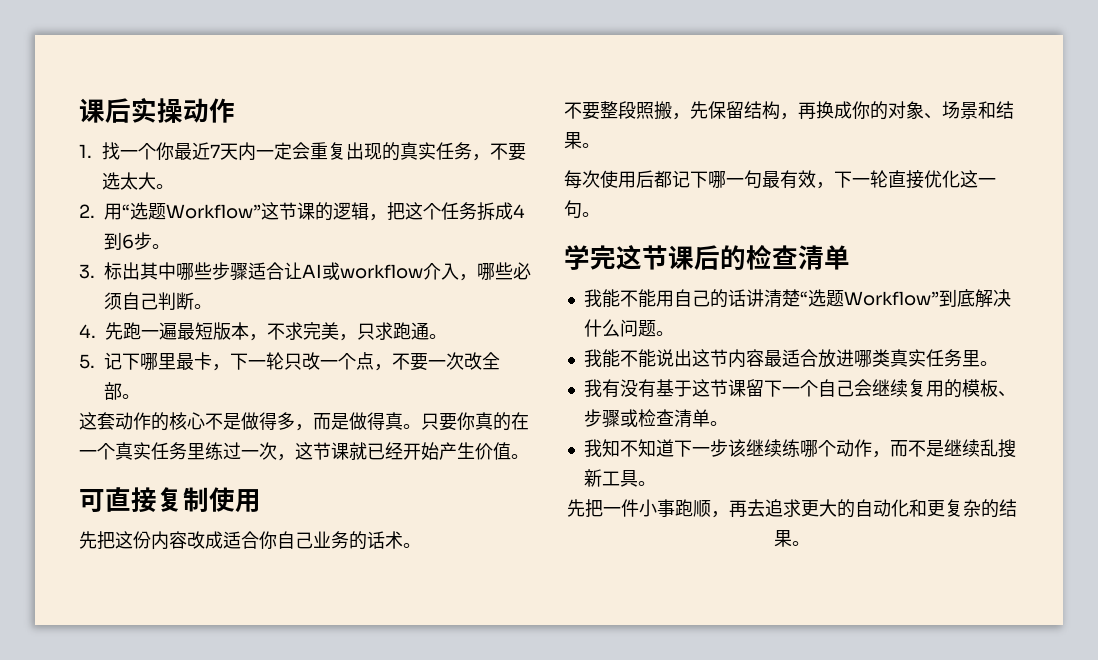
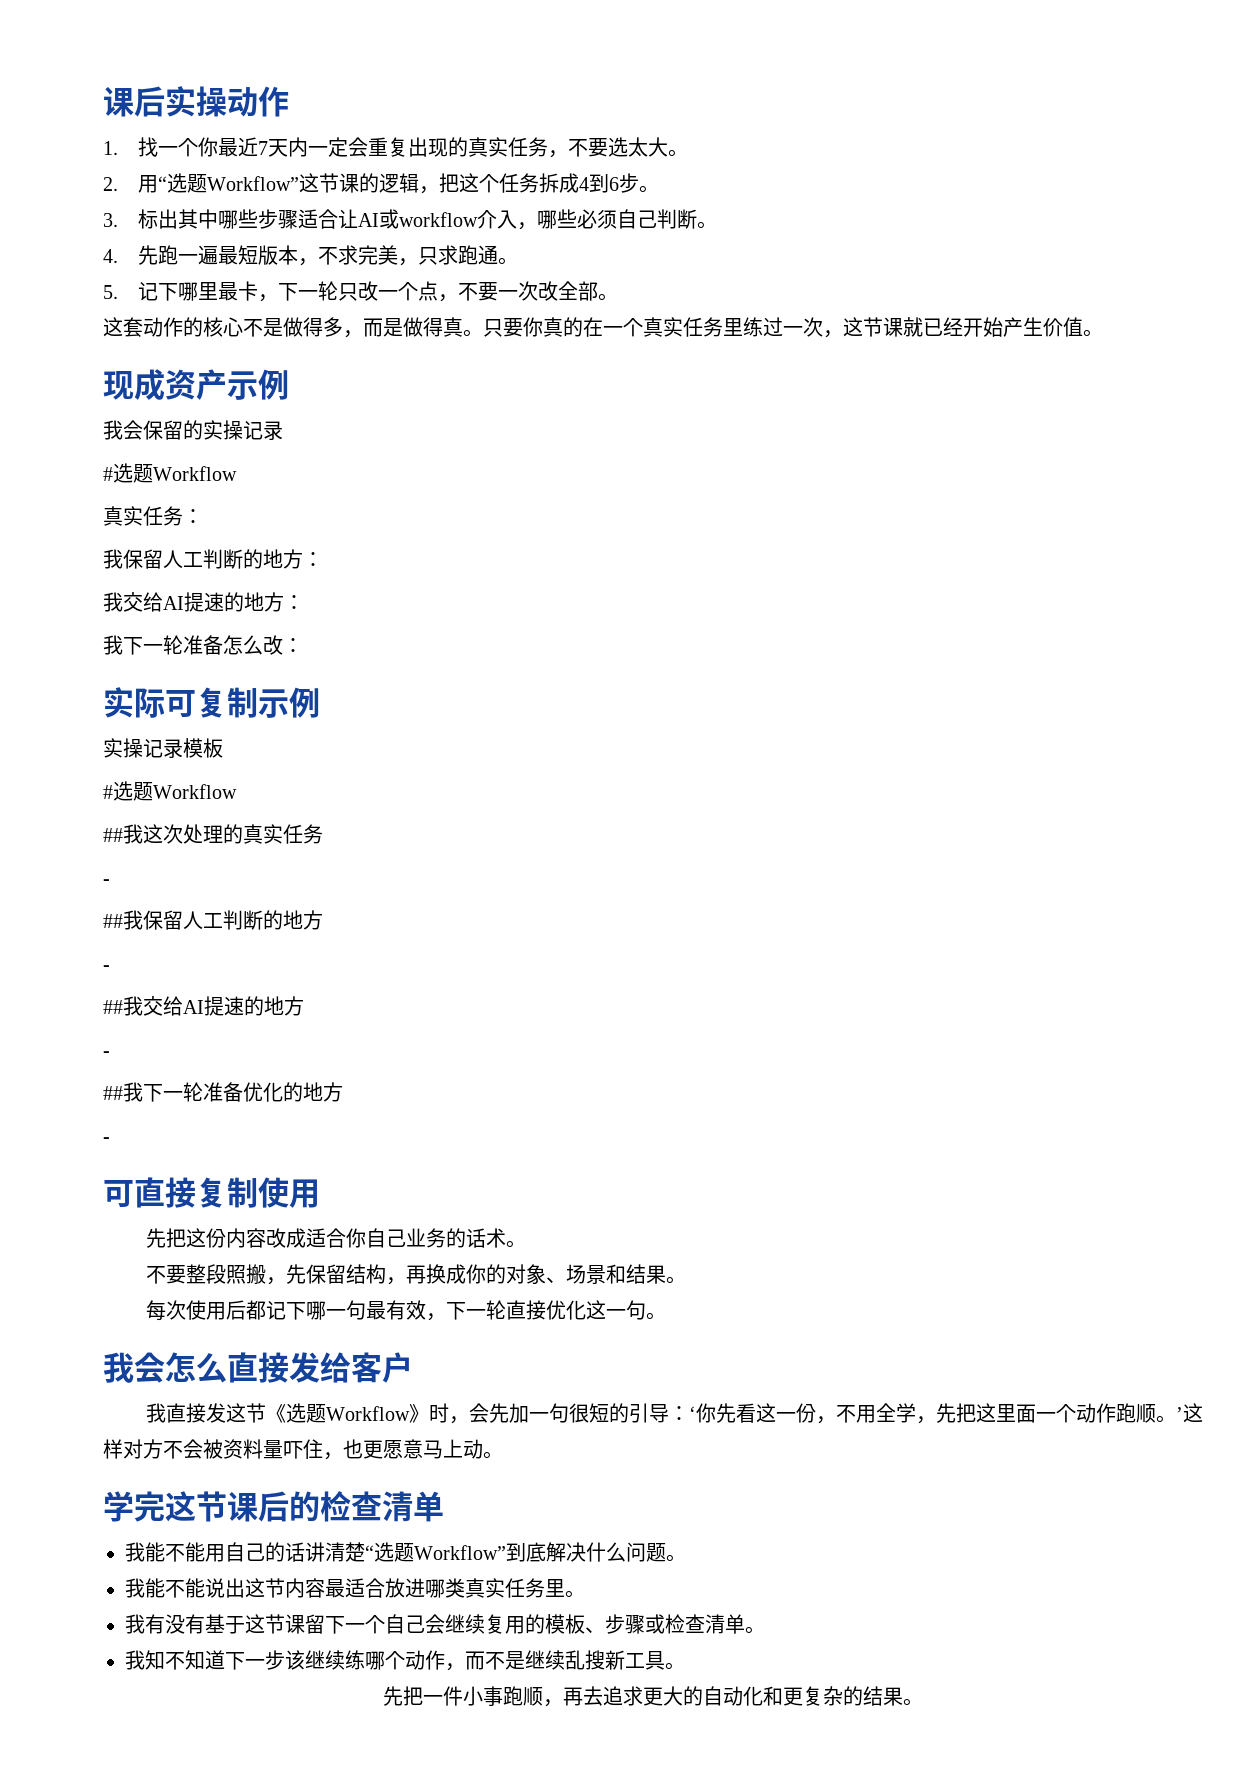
+ 现成资产示例
+ 我会保留的实操记录
+ #选题Workflow
+ 真实任务：
+ 我保留人工判断的地方：
+ 我交给AI提速的地方：
+ 我下一轮准备怎么改：
+ 实际可复制示例
+ 实操记录模板
+ #选题Workflow
+ ##我这次处理的真实任务
+ -
+ ##我保留人工判断的地方
+ -
+ ##我交给AI提速的地方
+ -
+ ##我下一轮准备优化的地方
+ -
+ 我会怎么直接发给客户
+ 我直接发这节《选题Workflow》时，会先加一句很短的引导：‘你先看这一份，不用全学，先把这里面一个动作跑顺。’这样对方不会被资料量吓住，也更愿意马上动。

